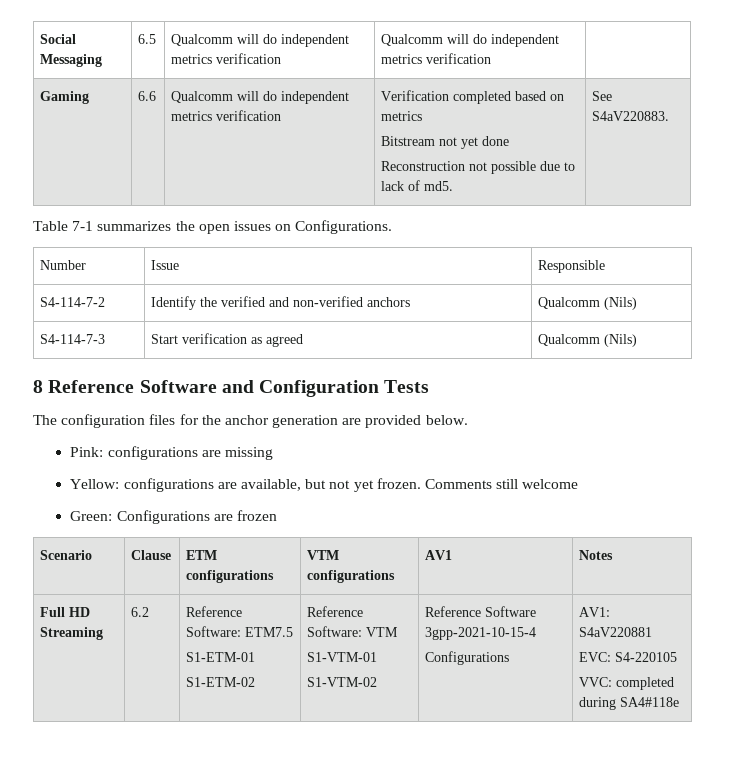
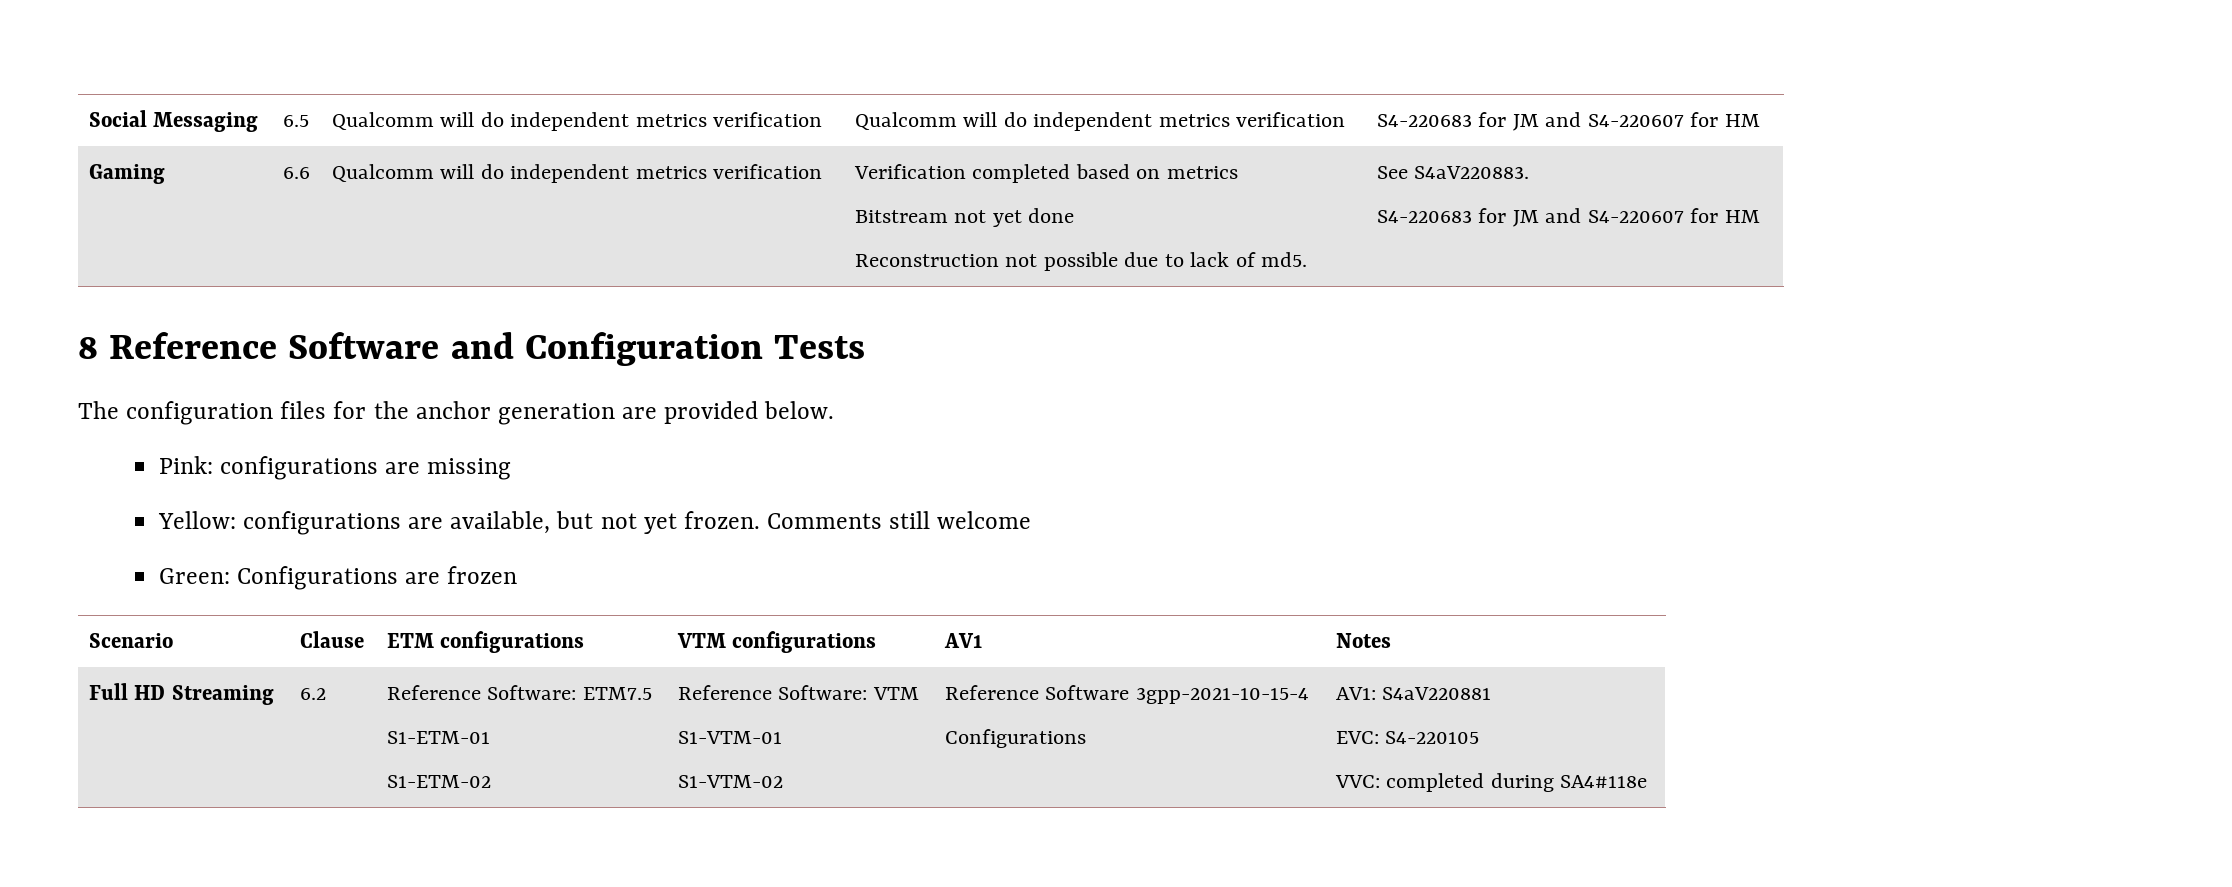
- Social Messaging | 6.5 | Qualcomm will do independent metrics verification | Qualcomm will do independent metrics verification |
+ Social Messaging | 6.5 | Qualcomm will do independent metrics verification | Qualcomm will do independent metrics verification | S4-220683 for JM and S4-220607 for HM
  Gaming | 6.6 | Qualcomm will do independent metrics verification | Verification completed based on metrics
  Bitstream not yet done
  Reconstruction not possible due to lack of md5. | See S4aV220883.
- Table 7-1 summarizes the open issues on Configurations.
- Number | Issue | Responsible
- S4-114-7-2 | Identify the verified and non-verified anchors | Qualcomm (Nils)
- S4-114-7-3 | Start verification as agreed | Qualcomm (Nils)
+ S4-220683 for JM and S4-220607 for HM

